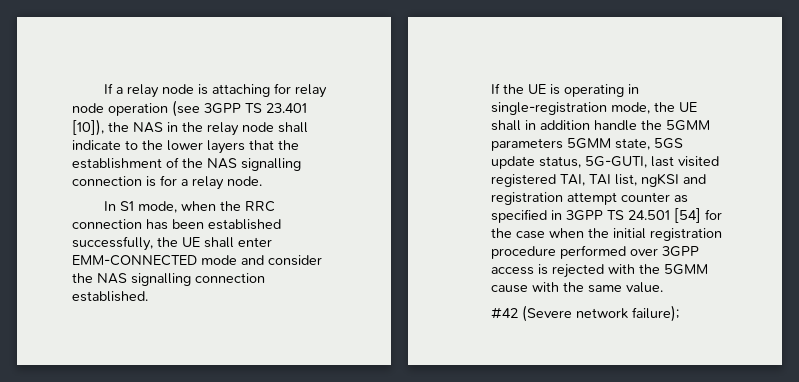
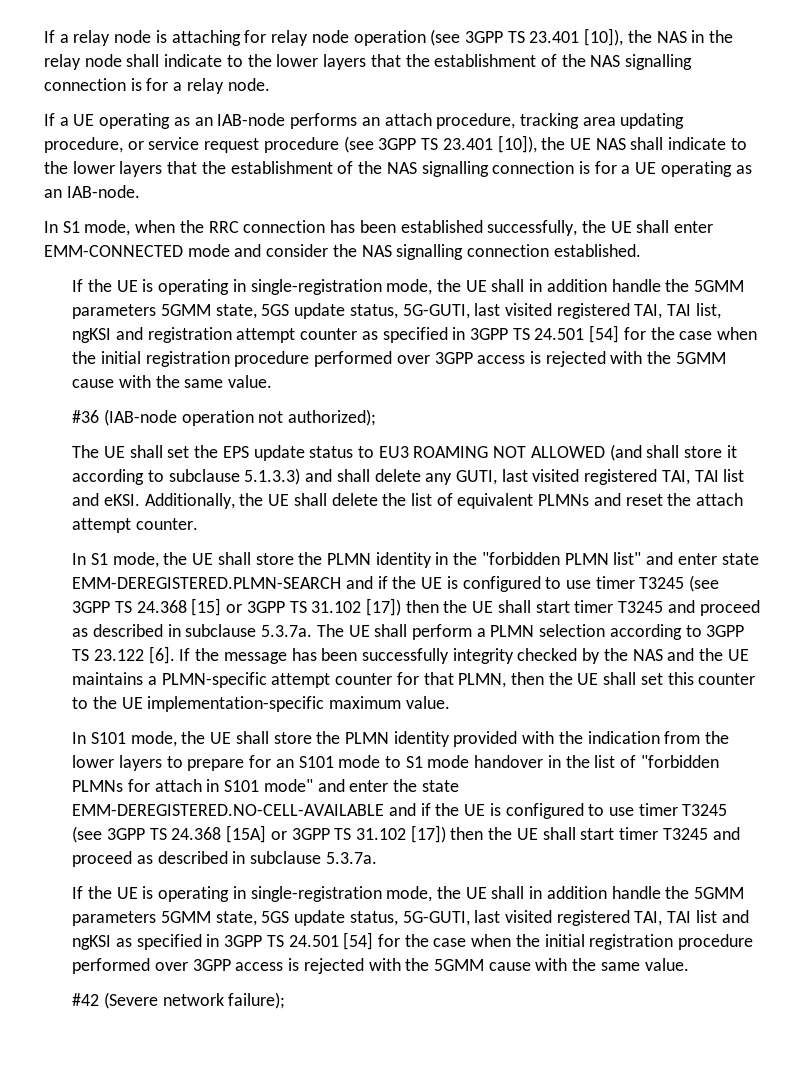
+ If a UE operating as an IAB-node performs an attach procedure, tracking area updating procedure, or service request procedure (see 3GPP TS 23.401 [10]), the UE NAS shall indicate to the lower layers that the establishment of the NAS signalling connection is for a UE operating as an IAB-node.
+ #36 (IAB-node operation not authorized);
+ The UE shall set the EPS update status to EU3 ROAMING NOT ALLOWED (and shall store it according to subclause 5.1.3.3) and shall delete any GUTI, last visited registered TAI, TAI list and eKSI. Additionally, the UE shall delete the list of equivalent PLMNs and reset the attach attempt counter.
+ In S1 mode, the UE shall store the PLMN identity in the "forbidden PLMN list" and enter state EMM-DEREGISTERED.PLMN-SEARCH and if the UE is configured to use timer T3245 (see 3GPP TS 24.368 [15] or 3GPP TS 31.102 [17]) then the UE shall start timer T3245 and proceed as described in subclause 5.3.7a. The UE shall perform a PLMN selection according to 3GPP TS 23.122 [6]. If the message has been successfully integrity checked by the NAS and the UE maintains a PLMN-specific attempt counter for that PLMN, then the UE shall set this counter to the UE implementation-specific maximum value.
+ In S101 mode, the UE shall store the PLMN identity provided with the indication from the lower layers to prepare for an S101 mode to S1 mode handover in the list of "forbidden PLMNs for attach in S101 mode" and enter the state EMM-DEREGISTERED.NO-CELL-AVAILABLE and if the UE is configured to use timer T3245 (see 3GPP TS 24.368 [15A] or 3GPP TS 31.102 [17]) then the UE shall start timer T3245 and proceed as described in subclause 5.3.7a.
+ If the UE is operating in single-registration mode, the UE shall in addition handle the 5GMM parameters 5GMM state, 5GS update status, 5G-GUTI, last visited registered TAI, TAI list and ngKSI as specified in 3GPP TS 24.501 [54] for the case when the initial registration procedure performed over 3GPP access is rejected with the 5GMM cause with the same value.

